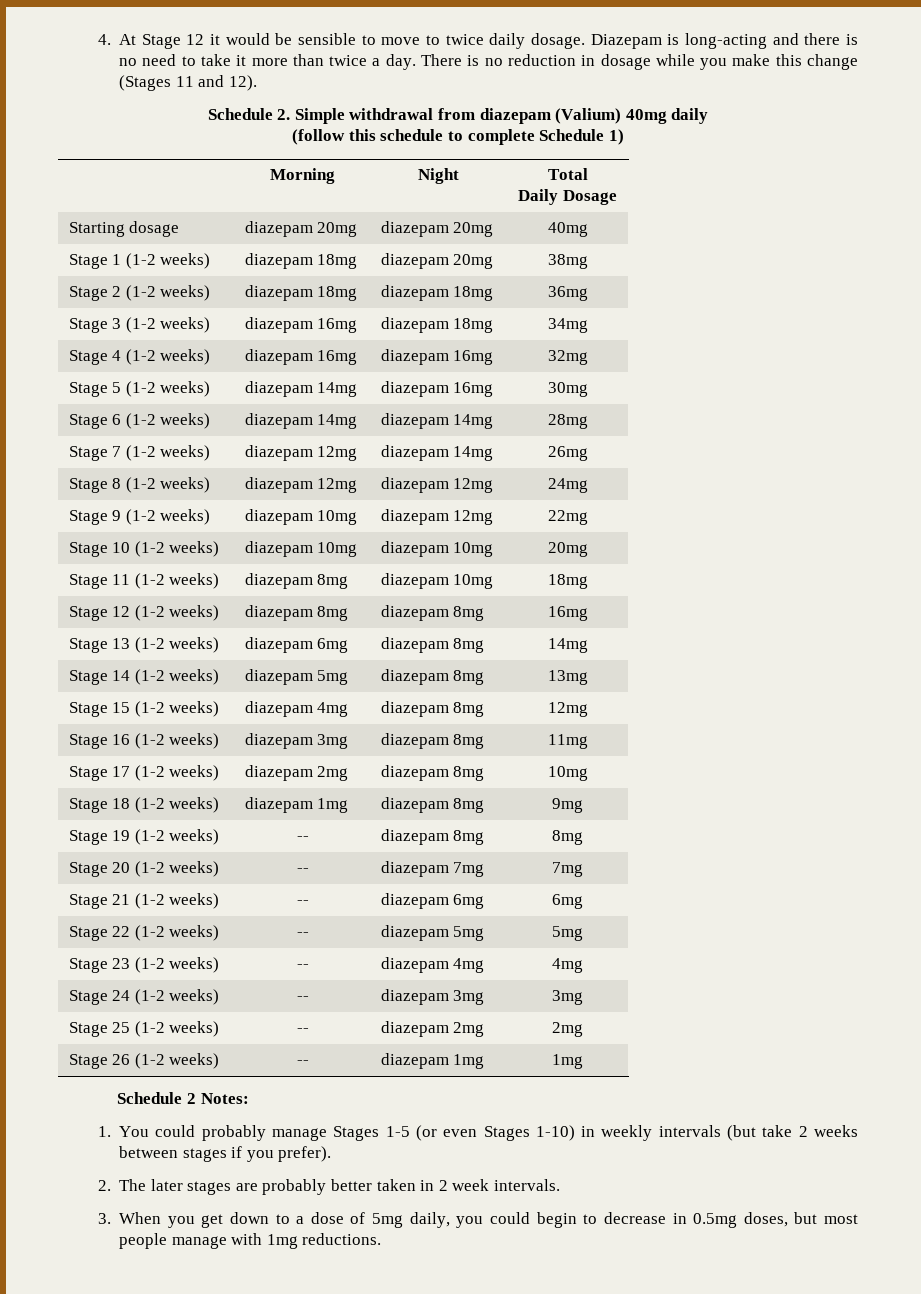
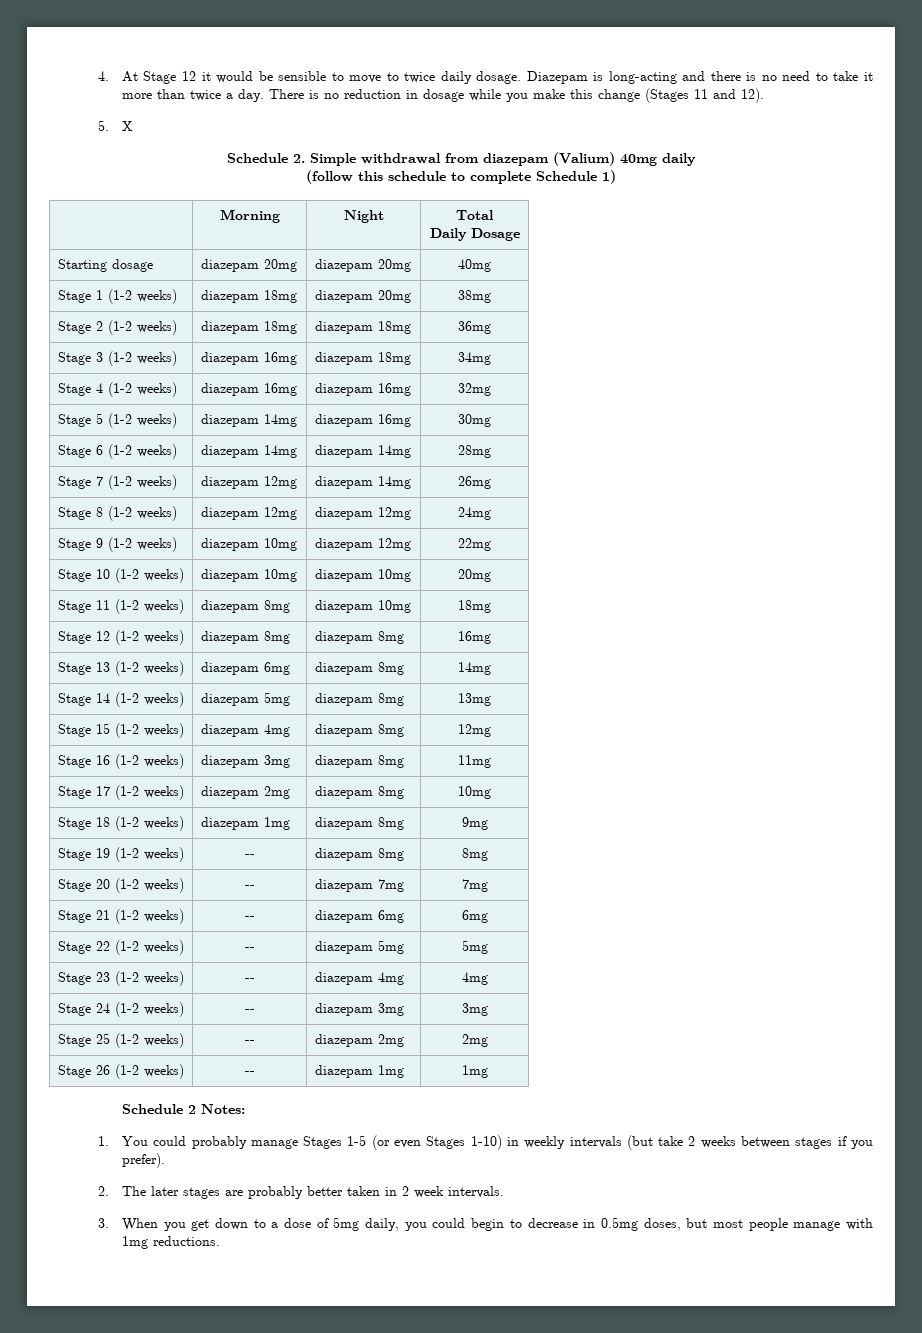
+ 5. X

